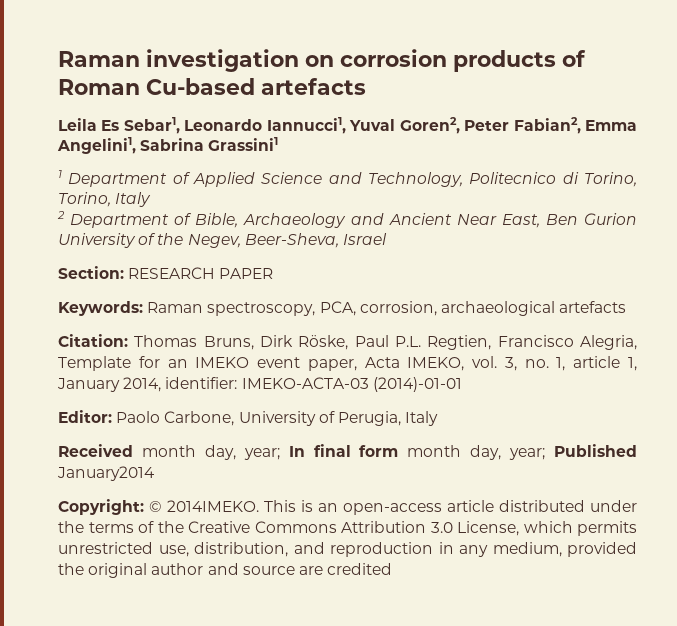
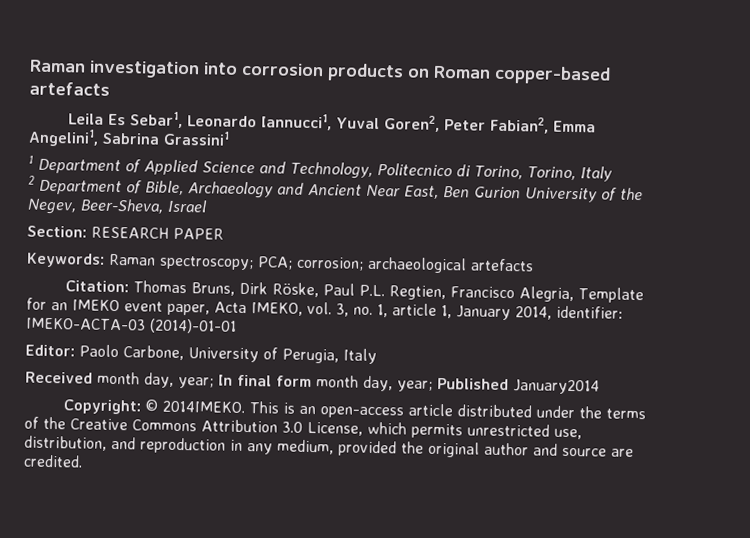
- Raman investigation on corrosion products of Roman Cu-based artefacts
+ Raman investigation into corrosion products on Roman copper-based artefacts
- Keywords: Raman spectroscopy, PCA, corrosion, archaeological artefacts
+ Keywords: Raman spectroscopy; PCA; corrosion; archaeological artefacts
- This is an open-access article distributed under the terms of the Creative Commons Attribution 3.0 License, which permits unrestricted use, distribution, and reproduction in any medium, provided the original author and source are credited
+ This is an open-access article distributed under the terms of the Creative Commons Attribution 3.0 License, which permits unrestricted use, distribution, and reproduction in any medium, provided the original author and source are credited.

